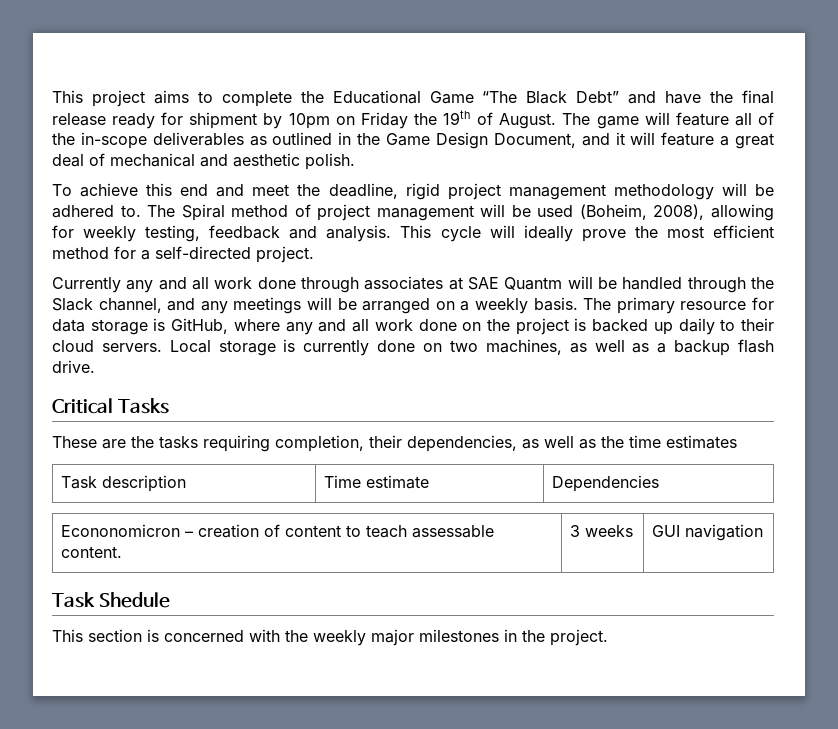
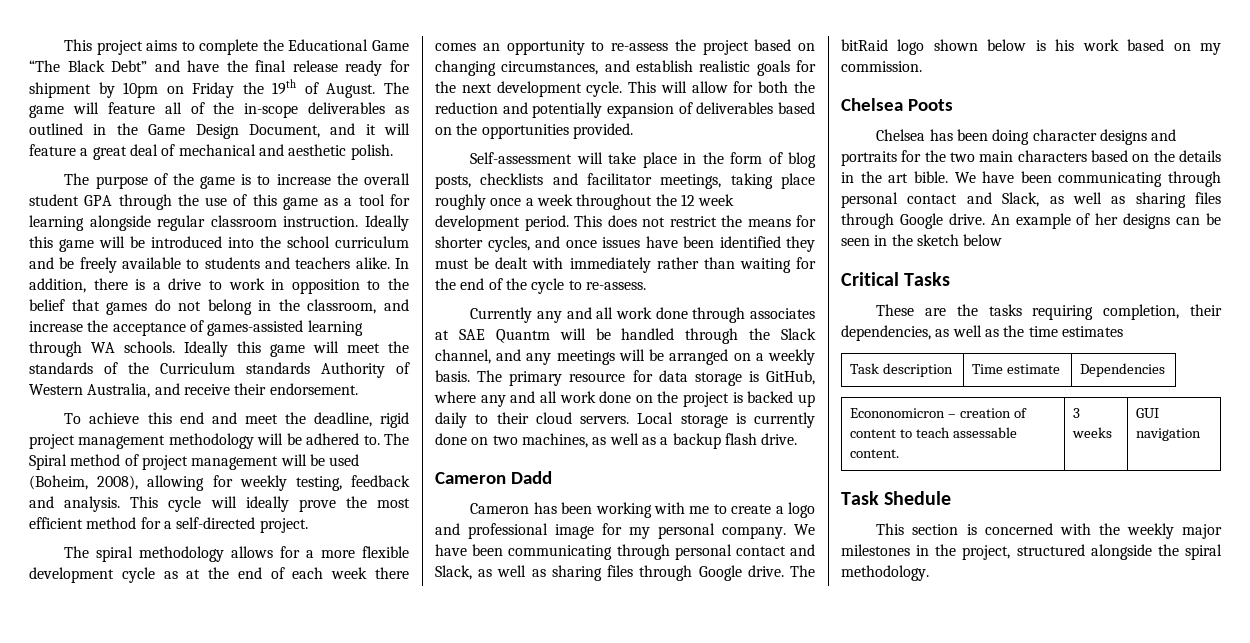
+ The purpose of the game is to increase the overall student GPA through the use of this game as a tool for learning alongside regular classroom instruction. Ideally this game will be introduced into the school curriculum and be freely available to students and teachers alike. In addition, there is a drive to work in opposition to the belief that games do not belong in the classroom, and increase the acceptance of games-assisted learning through WA schools. Ideally this game will meet the standards of the Curriculum standards Authority of Western Australia, and receive their endorsement.
+ The spiral methodology allows for a more flexible development cycle as at the end of each week there comes an opportunity to re-assess the project based on changing circumstances, and establish realistic goals for the next development cycle. This will allow for both the reduction and potentially expansion of deliverables based on the opportunities provided.
+ Self-assessment will take place in the form of blog posts, checklists and facilitator meetings, taking place roughly once a week throughout the 12 week development period. This does not restrict the means for shorter cycles, and once issues have been identified they must be dealt with immediately rather than waiting for the end of the cycle to re-assess.
+ Cameron Dadd
+ Cameron has been working with me to create a logo and professional image for my personal company. We have been communicating through personal contact and Slack, as well as sharing files through Google drive. The bitRaid logo shown below is his work based on my commission.
+ Chelsea Poots
+ Chelsea has been doing character designs and portraits for the two main characters based on the details in the art bible. We have been communicating through personal contact and Slack, as well as sharing files through Google drive. An example of her designs can be seen in the sketch below
- This section is concerned with the weekly major milestones in the project.
+ This section is concerned with the weekly major milestones in the project, structured alongside the spiral methodology.

